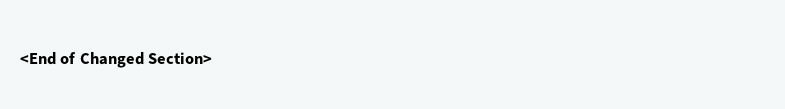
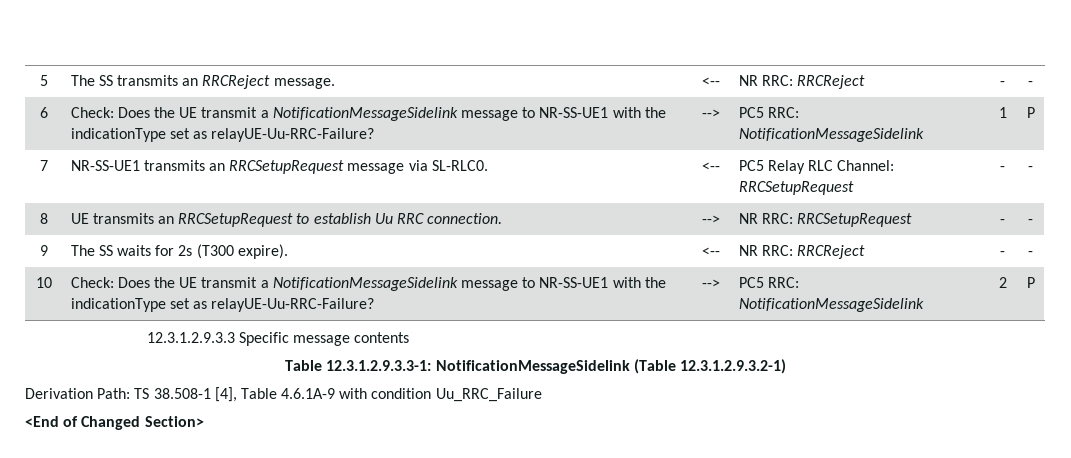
+ 5 | The SS transmits an RRCReject message. | <-- | NR RRC: RRCReject | - | -
+ 6 | Check: Does the UE transmit a NotificationMessageSidelink message to NR-SS-UE1 with the indicationType set as relayUE-Uu-RRC-Failure? | --> | PC5 RRC: NotificationMessageSidelink | 1 | P
+ 7 | NR-SS-UE1 transmits an RRCSetupRequest message via SL-RLC0. | <-- | PC5 Relay RLC Channel: RRCSetupRequest | - | -
+ 8 | UE transmits an RRCSetupRequest to establish Uu RRC connection. | --> | NR RRC: RRCSetupRequest | - | -
+ 9 | The SS waits for 2s (T300 expire). | <-- | NR RRC: RRCReject | - | -
+ 10 | Check: Does the UE transmit a NotificationMessageSidelink message to NR-SS-UE1 with the indicationType set as relayUE-Uu-RRC-Failure? | --> | PC5 RRC: NotificationMessageSidelink | 2 | P
+ 12.3.1.2.9.3.3 Specific message contents
+ Table 12.3.1.2.9.3.3-1: NotificationMessageSidelink (Table 12.3.1.2.9.3.2-1)
+ Derivation Path: TS 38.508-1 [4], Table 4.6.1A-9 with condition Uu_RRC_Failure

